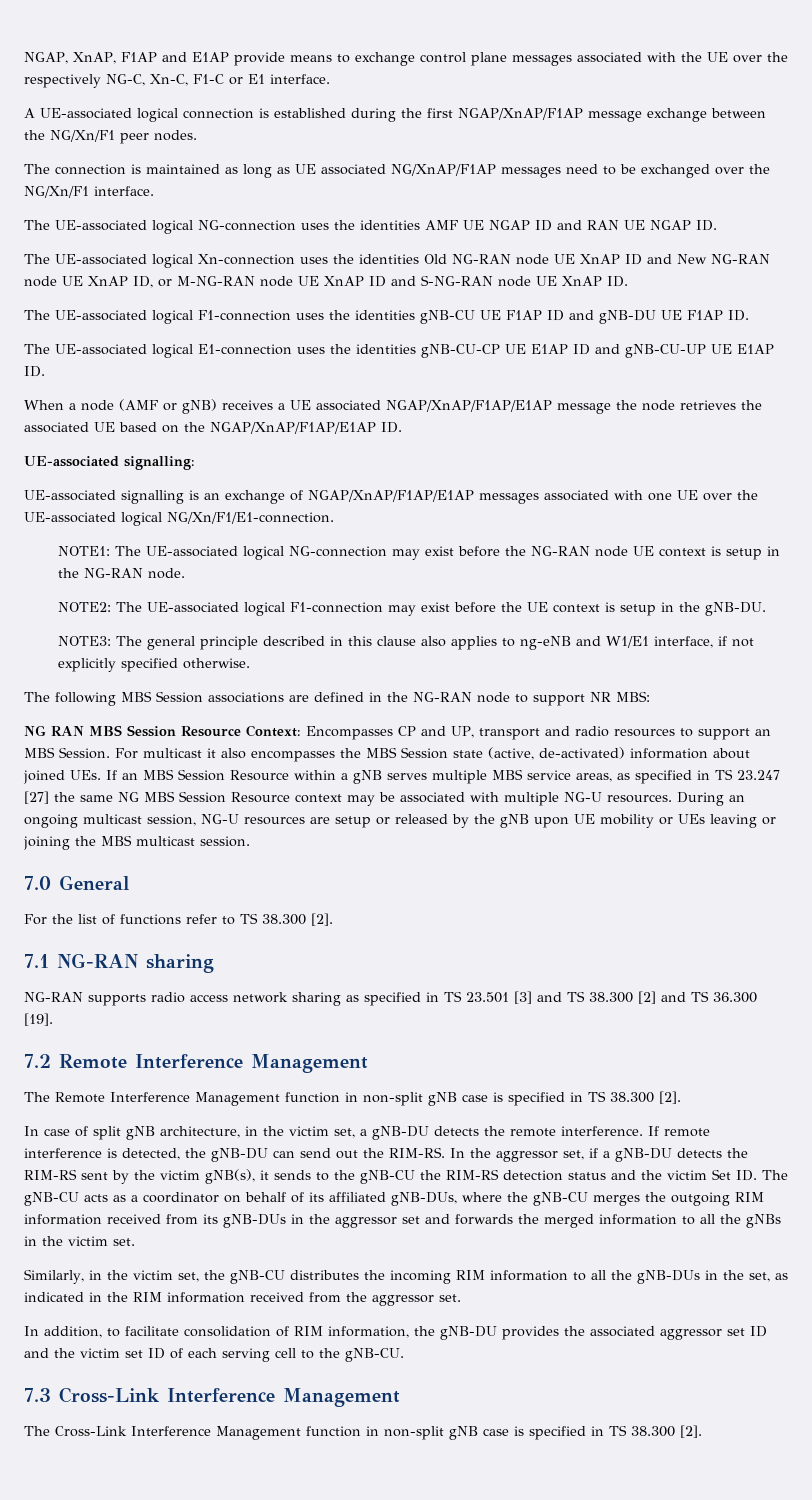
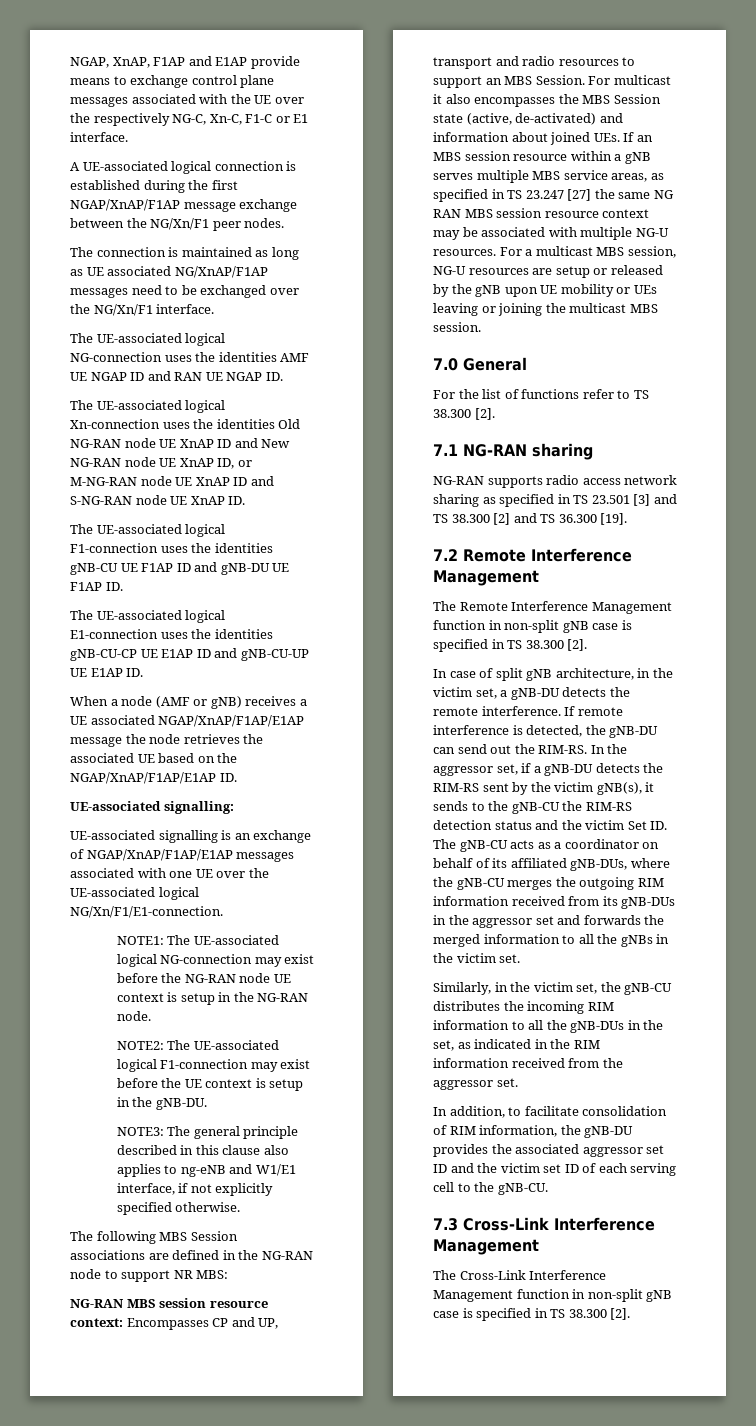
- NG RAN MBS Session Resource Context: Encompasses CP and UP, transport and radio resources to support an MBS Session.
+ NG-RAN MBS session resource context: Encompasses CP and UP, transport and radio resources to support an MBS Session.
- For multicast it also encompasses the MBS Session state (active, de-activated) information about joined UEs. If an MBS Session Resource within a gNB serves multiple MBS service areas, as specified in TS 23.247 [27] the same NG MBS Session Resource context may be associated with multiple NG-U resources.
+ For multicast it also encompasses the MBS Session state (active, de-activated) and information about joined UEs. If an MBS session resource within a gNB serves multiple MBS service areas, as specified in TS 23.247 [27] the same NG RAN MBS session resource context may be associated with multiple NG-U resources.
- During an ongoing multicast session, NG-U resources are setup or released by the gNB upon UE mobility or UEs leaving or joining the MBS multicast session.
+ For a multicast MBS session, NG-U resources are setup or released by the gNB upon UE mobility or UEs leaving or joining the multicast MBS session.

